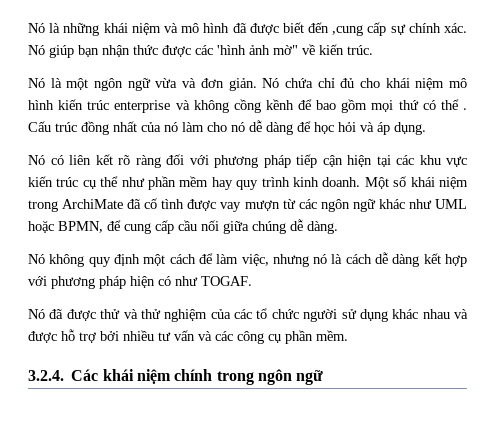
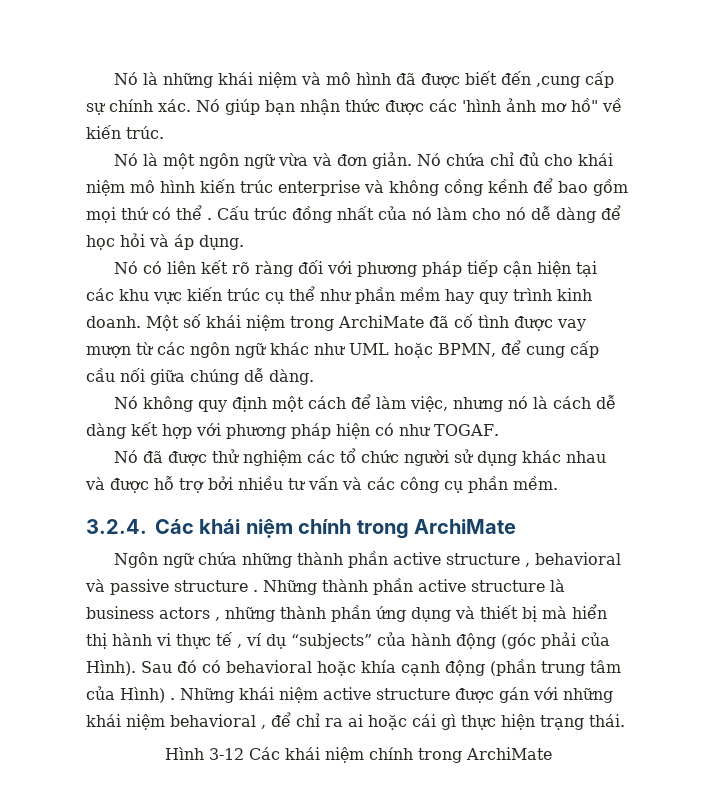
- Nó giúp bạn nhận thức được các 'hình ảnh mờ" về kiến trúc.
+ Nó giúp bạn nhận thức được các 'hình ảnh mơ hồ" về kiến trúc.
- Nó đã được thử và thử nghiệm của các tổ chức người sử dụng khác nhau và được hỗ trợ bởi nhiều tư vấn và các công cụ phần mềm.
+ Nó đã được thử nghiệm các tổ chức người sử dụng khác nhau và được hỗ trợ bởi nhiều tư vấn và các công cụ phần mềm.
- 3.2.4. Các khái niệm chính trong ngôn ngữ
+ 3.2.4. Các khái niệm chính trong ArchiMate
+ Ngôn ngữ chứa những thành phần active structure , behavioral và passive structure . Những thành phần active structure là business actors , những thành phần ứng dụng và thiết bị mà hiển thị hành vi thực tế , ví dụ “subjects” của hành động (góc phải của Hình). Sau đó có behavioral hoặc khía cạnh động (phần trung tâm của Hình) . Những khái niệm active structure được gán với những khái niệm behavioral , để chỉ ra ai hoặc cái gì thực hiện trạng thái.
+ Hình 3-12 Các khái niệm chính trong ArchiMate

